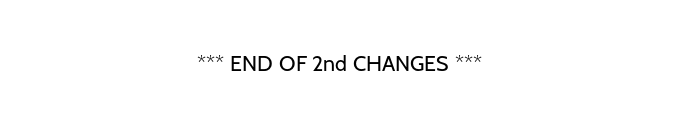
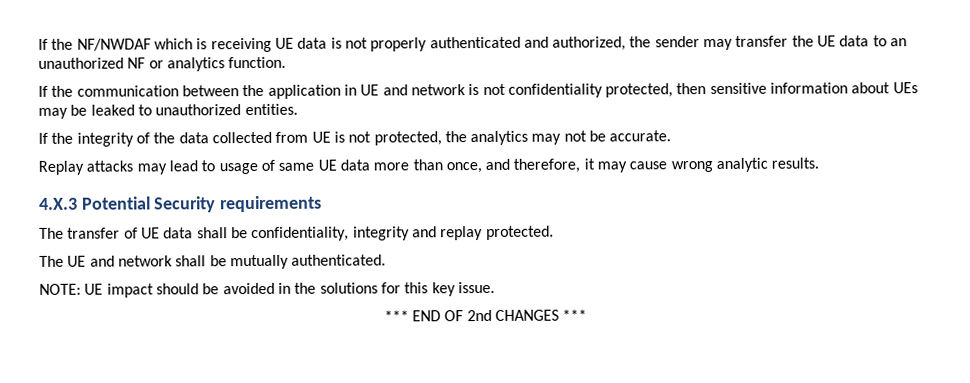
+ If the NF/NWDAF which is receiving UE data is not properly authenticated and authorized, the sender may transfer the UE data to an unauthorized NF or analytics function.
+ If the communication between the application in UE and network is not confidentiality protected, then sensitive information about UEs may be leaked to unauthorized entities.
+ If the integrity of the data collected from UE is not protected, the analytics may not be accurate.
+ Replay attacks may lead to usage of same UE data more than once, and therefore, it may cause wrong analytic results.
+ 4.X.3 Potential Security requirements
+ The transfer of UE data shall be confidentiality, integrity and replay protected.
+ The UE and network shall be mutually authenticated.
+ NOTE: UE impact should be avoided in the solutions for this key issue.

